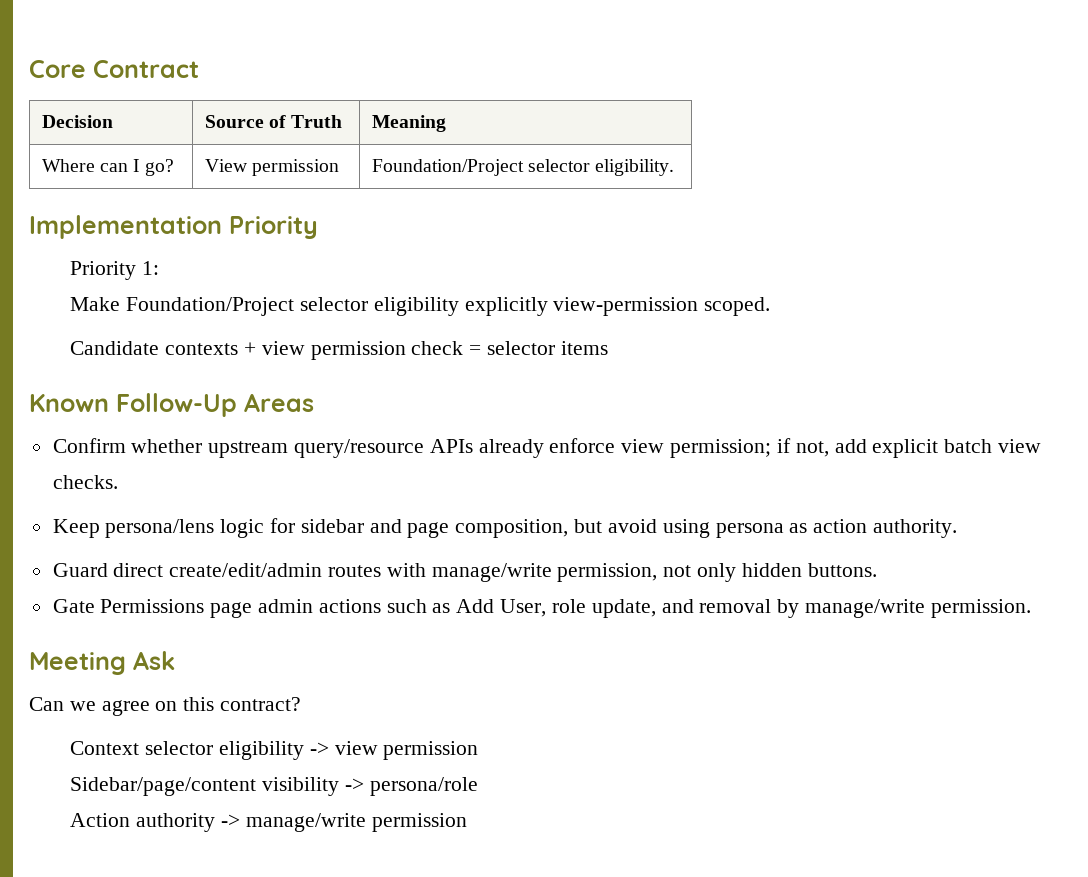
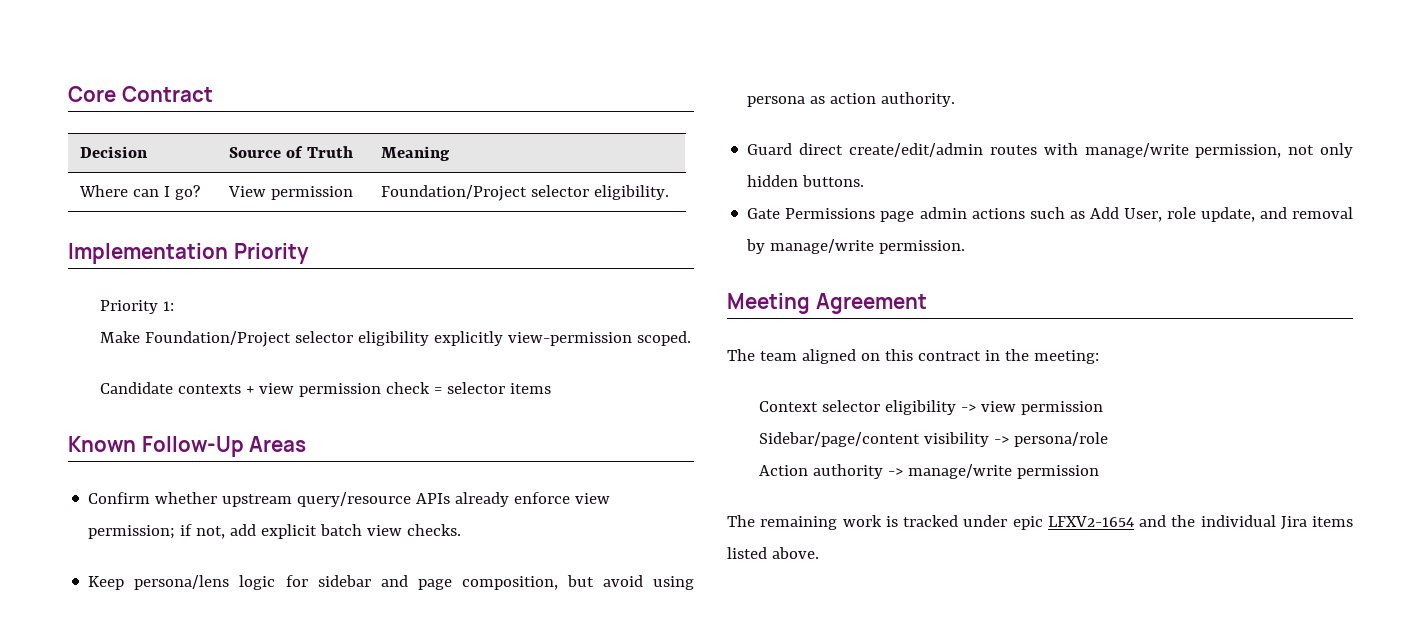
- Meeting Ask
- Can we agree on this contract?
+ Meeting Agreement
+ The team aligned on this contract in the meeting:
+ The remaining work is tracked under epic LFXV2-1654 and the individual Jira items listed above.

